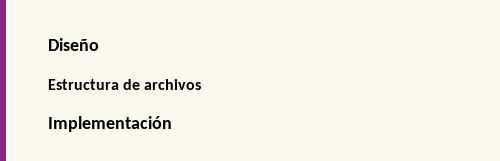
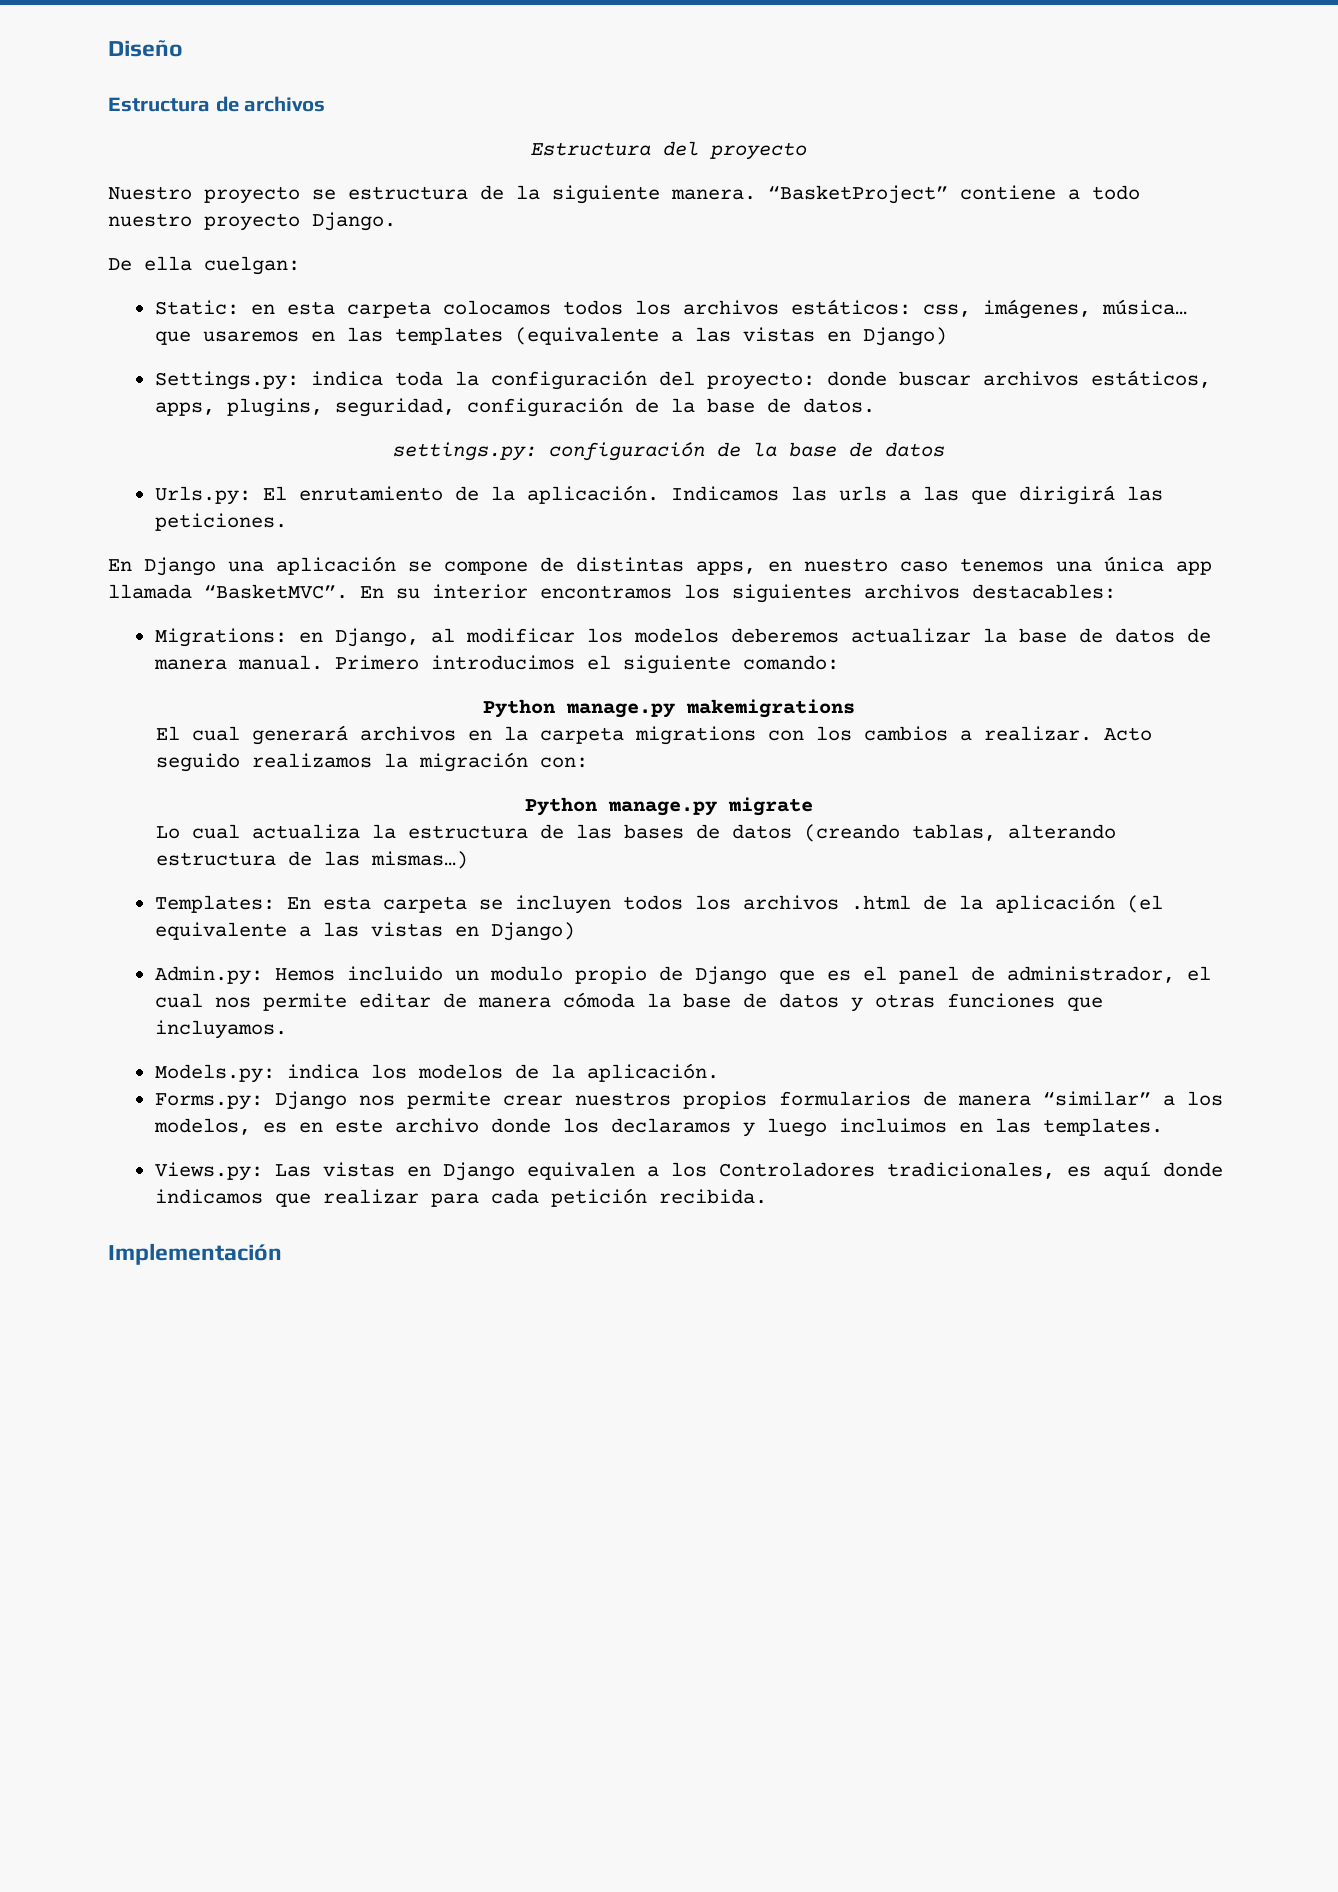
+ Estructura del proyecto
+ Nuestro proyecto se estructura de la siguiente manera. “BasketProject” contiene a todo nuestro proyecto Django.
+ De ella cuelgan:
+ Static: en esta carpeta colocamos todos los archivos estáticos: css, imágenes, música… que usaremos en las templates (equivalente a las vistas en Django)
+ Settings.py: indica toda la configuración del proyecto: donde buscar archivos estáticos, apps, plugins, seguridad, configuración de la base de datos.
+ settings.py: configuración de la base de datos
+ Urls.py: El enrutamiento de la aplicación. Indicamos las urls a las que dirigirá las peticiones.
+ En Django una aplicación se compone de distintas apps, en nuestro caso tenemos una única app llamada “BasketMVC”. En su interior encontramos los siguientes archivos destacables:
+ Migrations: en Django, al modificar los modelos deberemos actualizar la base de datos de manera manual. Primero introducimos el siguiente comando:
+ Python manage.py makemigrations
+ El cual generará archivos en la carpeta migrations con los cambios a realizar. Acto seguido realizamos la migración con:
+ Python manage.py migrate
+ Lo cual actualiza la estructura de las bases de datos (creando tablas, alterando estructura de las mismas…)
+ Templates: En esta carpeta se incluyen todos los archivos .html de la aplicación (el equivalente a las vistas en Django)
+ Admin.py: Hemos incluido un modulo propio de Django que es el panel de administrador, el cual nos permite editar de manera cómoda la base de datos y otras funciones que incluyamos.
+ Models.py: indica los modelos de la aplicación.
+ Forms.py: Django nos permite crear nuestros propios formularios de manera “similar” a los modelos, es en este archivo donde los declaramos y luego incluimos en las templates.
+ Views.py: Las vistas en Django equivalen a los Controladores tradicionales, es aquí donde indicamos que realizar para cada petición recibida.

